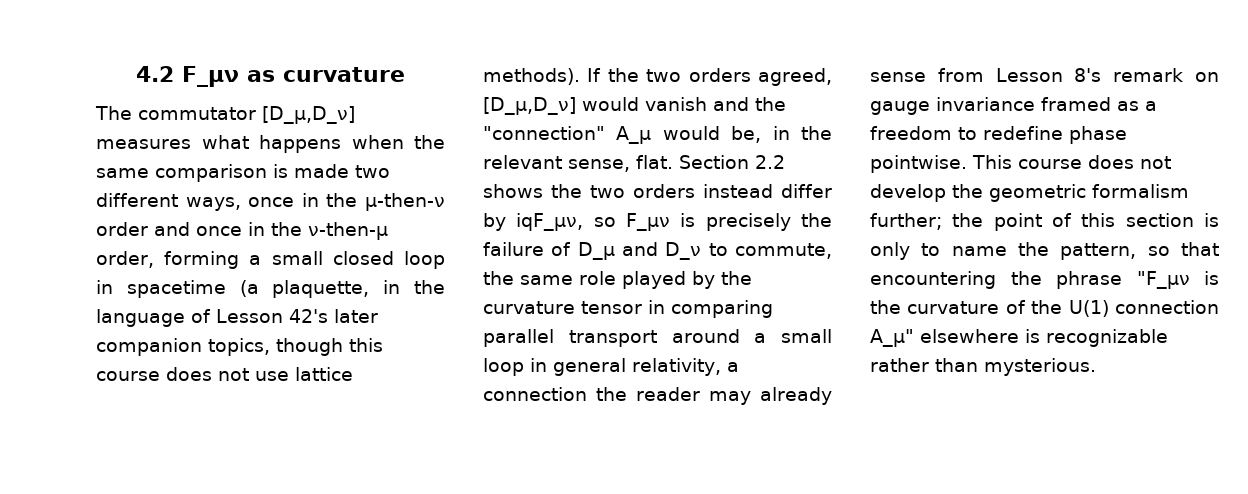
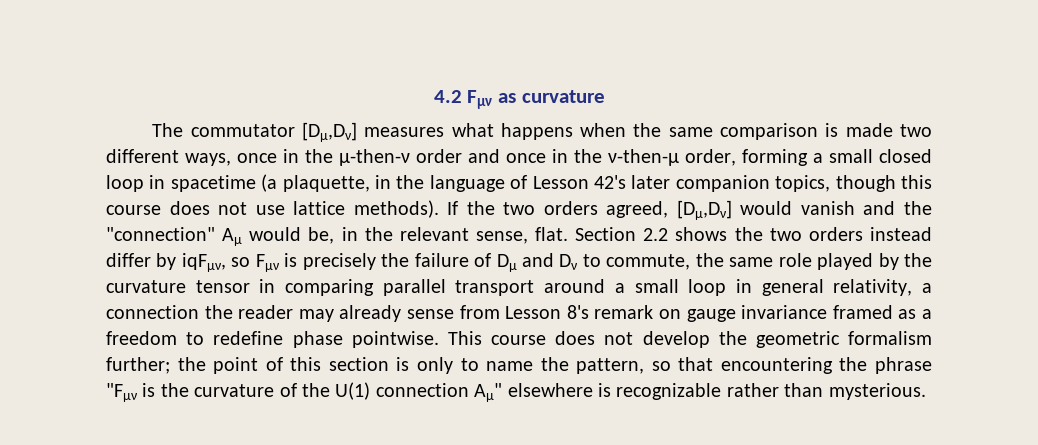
- 4.2 F_μν as curvature
+ 4.2 Fμν as curvature
- The commutator [D_μ,D_ν] measures what happens when the same comparison is made two different ways, once in the μ-then-ν order and once in the ν-then-μ order, forming a small closed loop in spacetime (a plaquette, in the language of Lesson 42's later companion topics, though this course does not use lattice methods).
+ The commutator [Dμ,Dν] measures what happens when the same comparison is made two different ways, once in the μ-then-ν order and once in the ν-then-μ order, forming a small closed loop in spacetime (a plaquette, in the language of Lesson 42's later companion topics, though this course does not use lattice methods).
- If the two orders agreed, [D_μ,D_ν] would vanish and the "connection" A_μ would be, in the relevant sense, flat.
+ If the two orders agreed, [Dμ,Dν] would vanish and the "connection" Aμ would be, in the relevant sense, flat.
- Section 2.2 shows the two orders instead differ by iqF_μν, so F_μν is precisely the failure of D_μ and D_ν to commute, the same role played by the curvature tensor in comparing parallel transport around a small loop in general relativity, a connection the reader may already sense from Lesson 8's remark on gauge invariance framed as a freedom to redefine phase pointwise.
+ Section 2.2 shows the two orders instead differ by iqFμν, so Fμν is precisely the failure of Dμ and Dν to commute, the same role played by the curvature tensor in comparing parallel transport around a small loop in general relativity, a connection the reader may already sense from Lesson 8's remark on gauge invariance framed as a freedom to redefine phase pointwise.
- This course does not develop the geometric formalism further; the point of this section is only to name the pattern, so that encountering the phrase "F_μν is the curvature of the U(1) connection A_μ" elsewhere is recognizable rather than mysterious.
+ This course does not develop the geometric formalism further; the point of this section is only to name the pattern, so that encountering the phrase "Fμν is the curvature of the U(1) connection Aμ" elsewhere is recognizable rather than mysterious.

